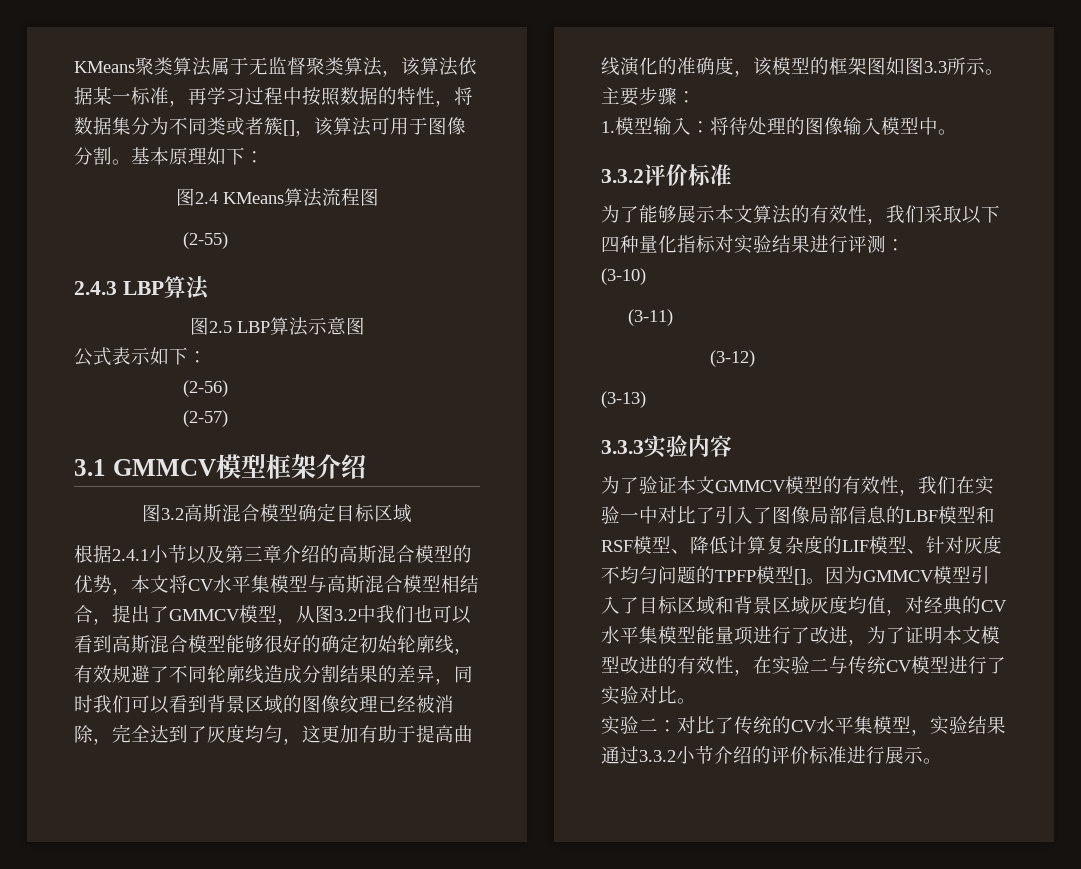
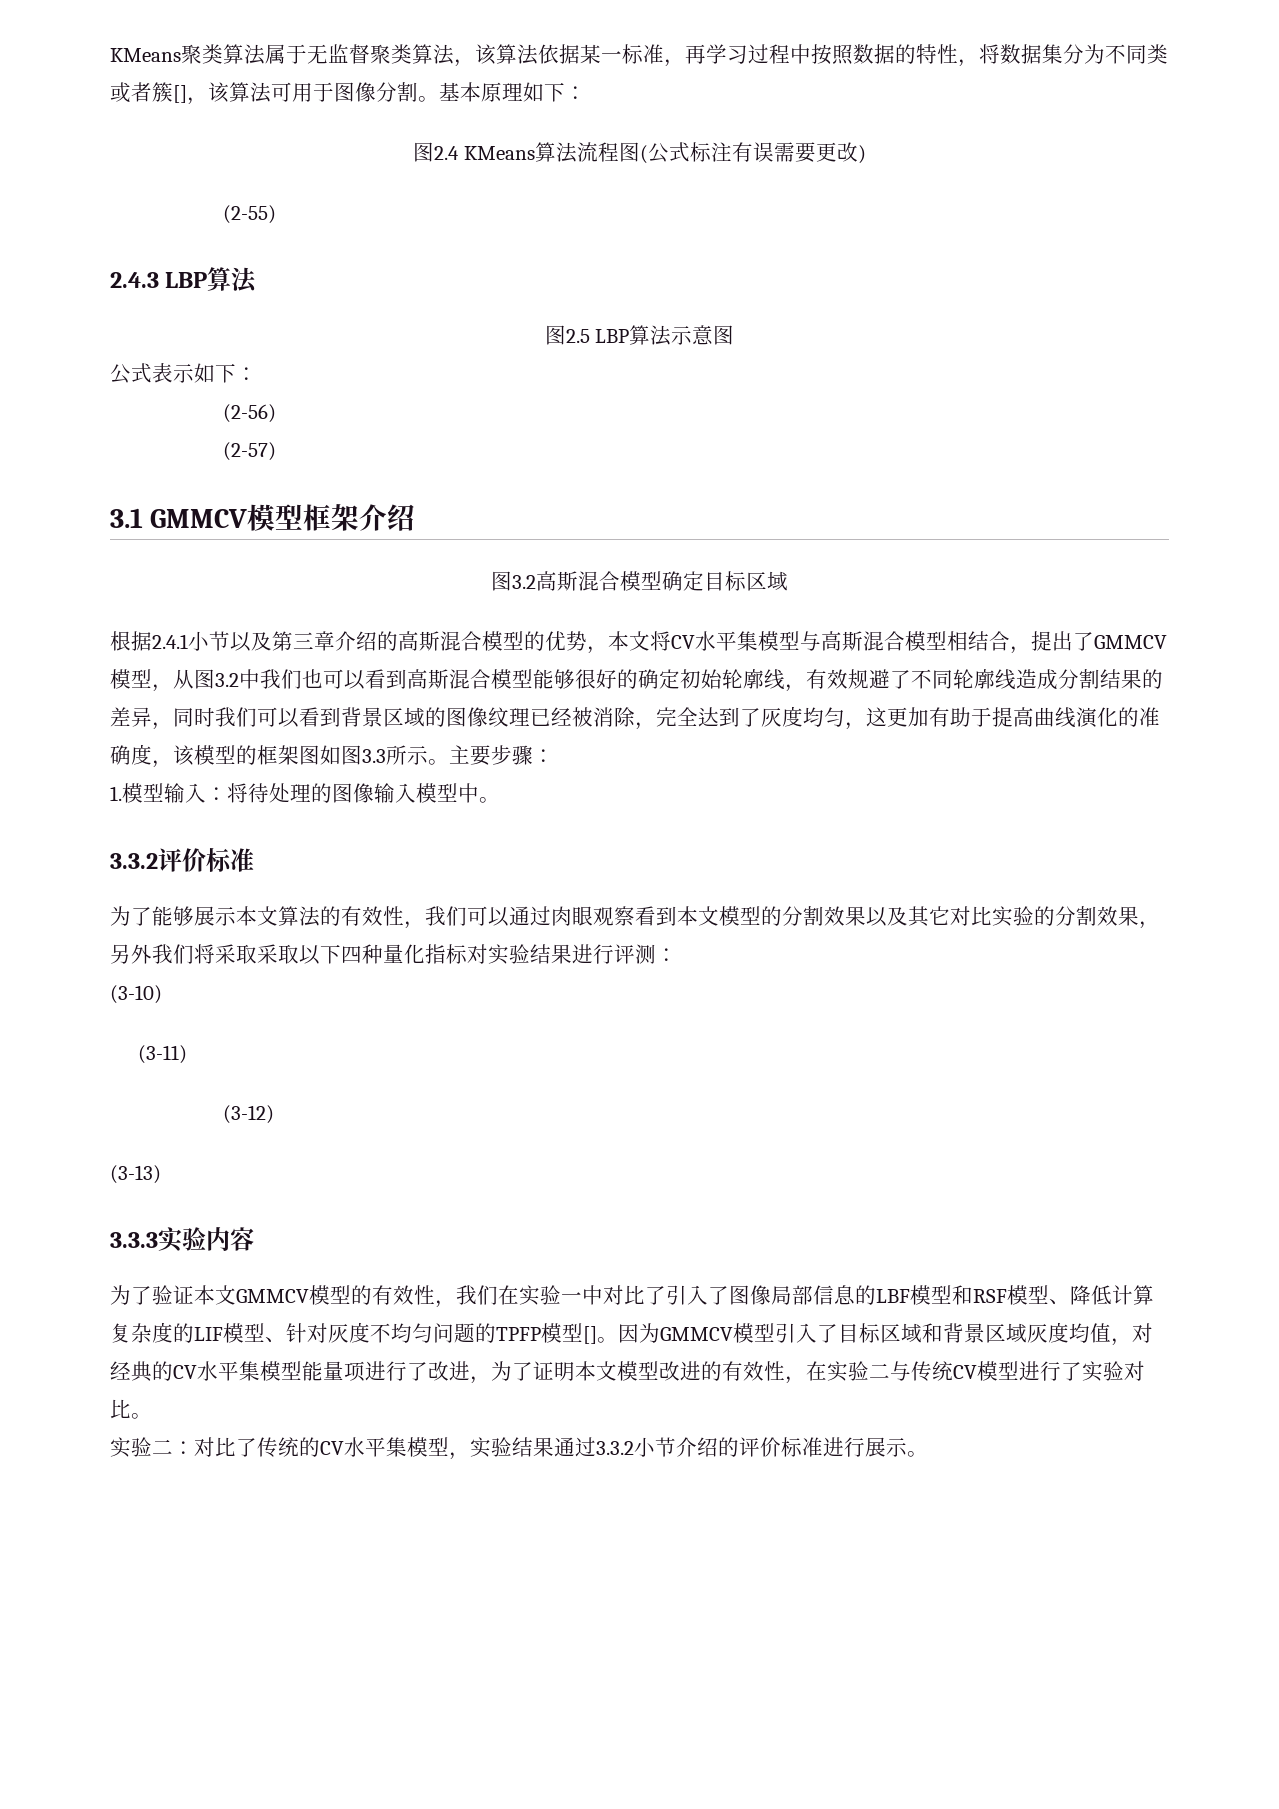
- 图2.4 KMeans算法流程图
+ 图2.4 KMeans算法流程图(公式标注有误需要更改)
- 为了能够展示本文算法的有效性，我们采取以下四种量化指标对实验结果进行评测：
+ 为了能够展示本文算法的有效性，我们可以通过肉眼观察看到本文模型的分割效果以及其它对比实验的分割效果，另外我们将采取采取以下四种量化指标对实验结果进行评测：

